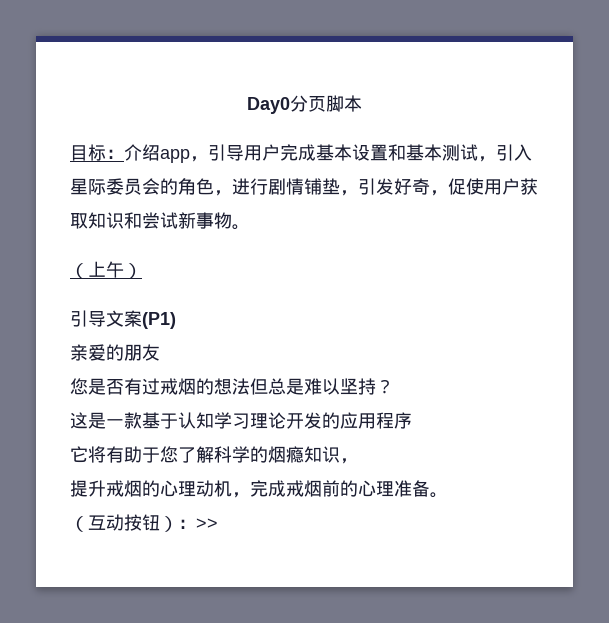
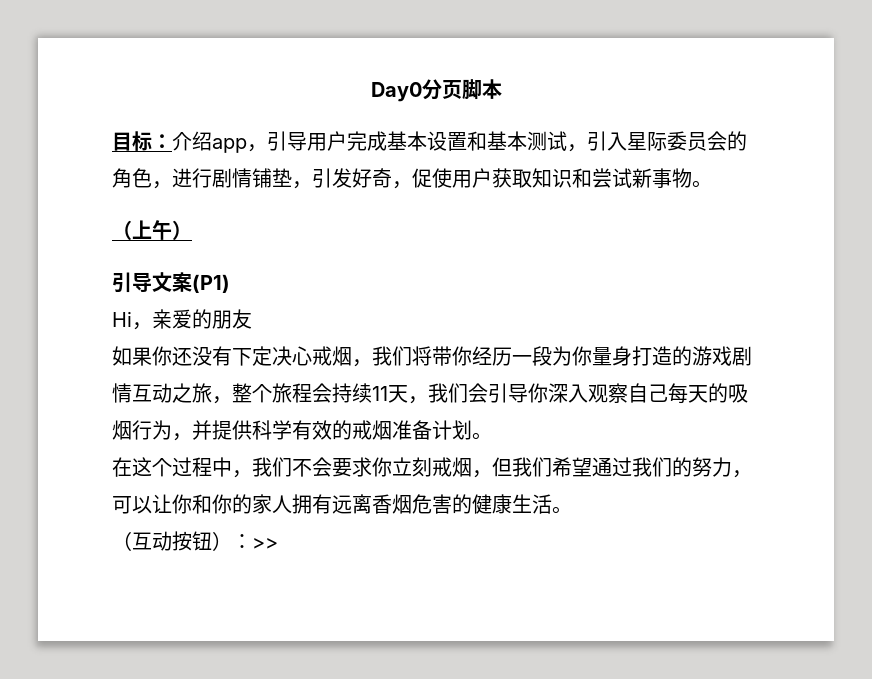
- 亲爱的朋友
+ Hi，亲爱的朋友
- 您是否有过戒烟的想法但总是难以坚持？
- 这是一款基于认知学习理论开发的应用程序
- 它将有助于您了解科学的烟瘾知识，
- 提升戒烟的心理动机，完成戒烟前的心理准备。
+ 如果你还没有下定决心戒烟，我们将带你经历一段为你量身打造的游戏剧情互动之旅，整个旅程会持续11天，我们会引导你深入观察自己每天的吸烟行为，并提供科学有效的戒烟准备计划。
+ 在这个过程中，我们不会要求你立刻戒烟，但我们希望通过我们的努力，可以让你和你的家人拥有远离香烟危害的健康生活。

